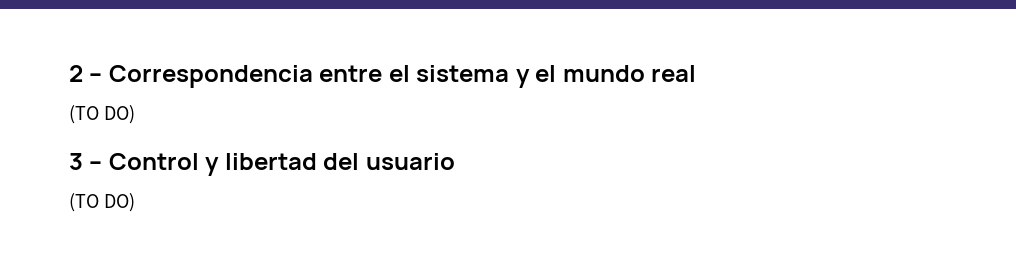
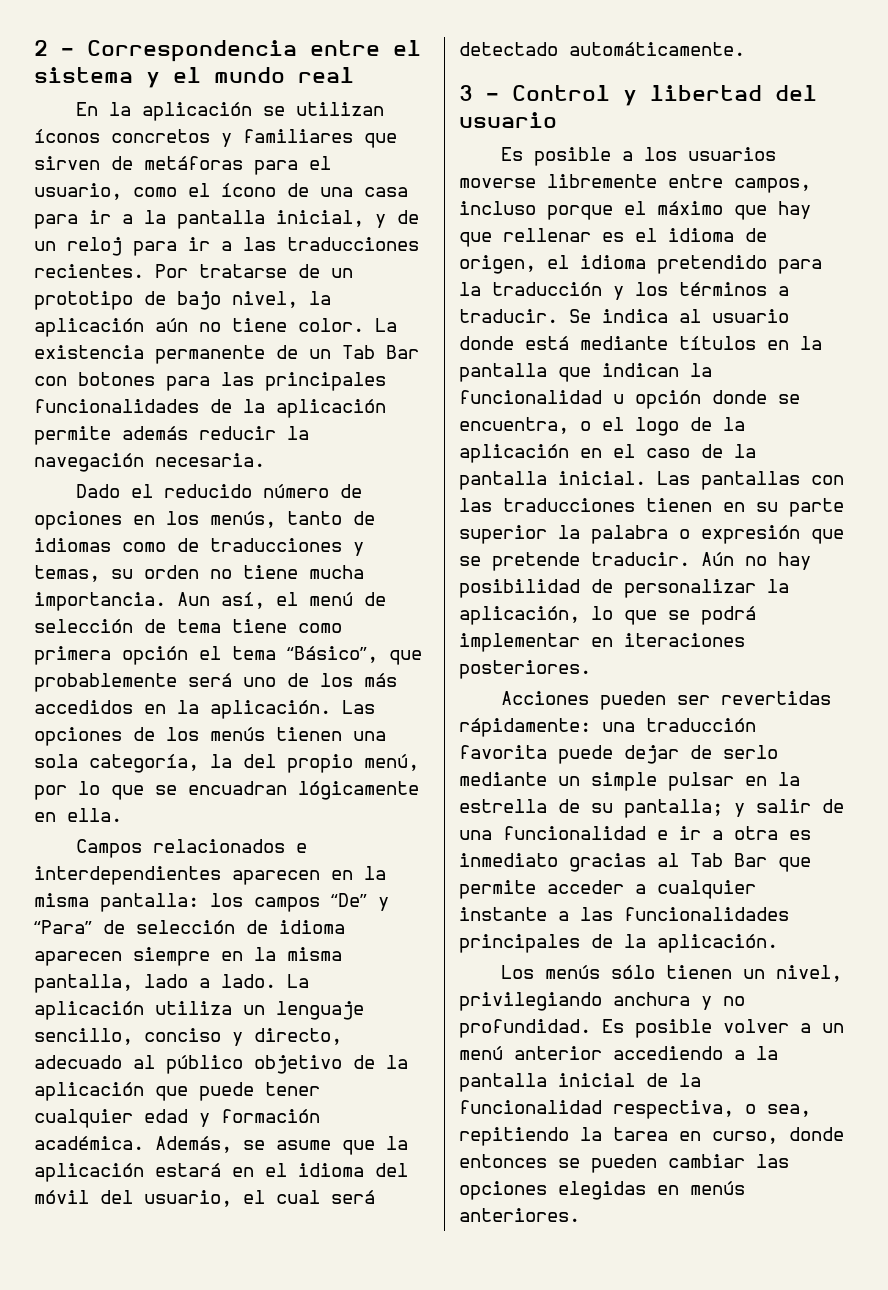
  2 – Correspondencia entre el sistema y el mundo real
- (TO DO)
+ En la aplicación se utilizan íconos concretos y familiares que sirven de metáforas para el usuario, como el ícono de una casa para ir a la pantalla inicial, y de un reloj para ir a las traducciones recientes. Por tratarse de un prototipo de bajo nivel, la aplicación aún no tiene color. La existencia permanente de un Tab Bar con botones para las principales funcionalidades de la aplicación permite además reducir la navegación necesaria.
+ Dado el reducido número de opciones en los menús, tanto de idiomas como de traducciones y temas, su orden no tiene mucha importancia. Aun así, el menú de selección de tema tiene como primera opción el tema “Básico”, que probablemente será uno de los más accedidos en la aplicación. Las opciones de los menús tienen una sola categoría, la del propio menú, por lo que se encuadran lógicamente en ella.
+ Campos relacionados e interdependientes aparecen en la misma pantalla: los campos “De” y “Para” de selección de idioma aparecen siempre en la misma pantalla, lado a lado. La aplicación utiliza un lenguaje sencillo, conciso y directo, adecuado al público objetivo de la aplicación que puede tener cualquier edad y formación académica. Además, se asume que la aplicación estará en el idioma del móvil del usuario, el cual será detectado automáticamente.
  3 – Control y libertad del usuario
- (TO DO)
+ Es posible a los usuarios moverse libremente entre campos, incluso porque el máximo que hay que rellenar es el idioma de origen, el idioma pretendido para la traducción y los términos a traducir. Se indica al usuario donde está mediante títulos en la pantalla que indican la funcionalidad u opción donde se encuentra, o el logo de la aplicación en el caso de la pantalla inicial. Las pantallas con las traducciones tienen en su parte superior la palabra o expresión que se pretende traducir. Aún no hay posibilidad de personalizar la aplicación, lo que se podrá implementar en iteraciones posteriores.
+ Acciones pueden ser revertidas rápidamente: una traducción favorita puede dejar de serlo mediante un simple pulsar en la estrella de su pantalla; y salir de una funcionalidad e ir a otra es inmediato gracias al Tab Bar que permite acceder a cualquier instante a las funcionalidades principales de la aplicación.
+ Los menús sólo tienen un nivel, privilegiando anchura y no profundidad. Es posible volver a un menú anterior accediendo a la pantalla inicial de la funcionalidad respectiva, o sea, repitiendo la tarea en curso, donde entonces se pueden cambiar las opciones elegidas en menús anteriores.

